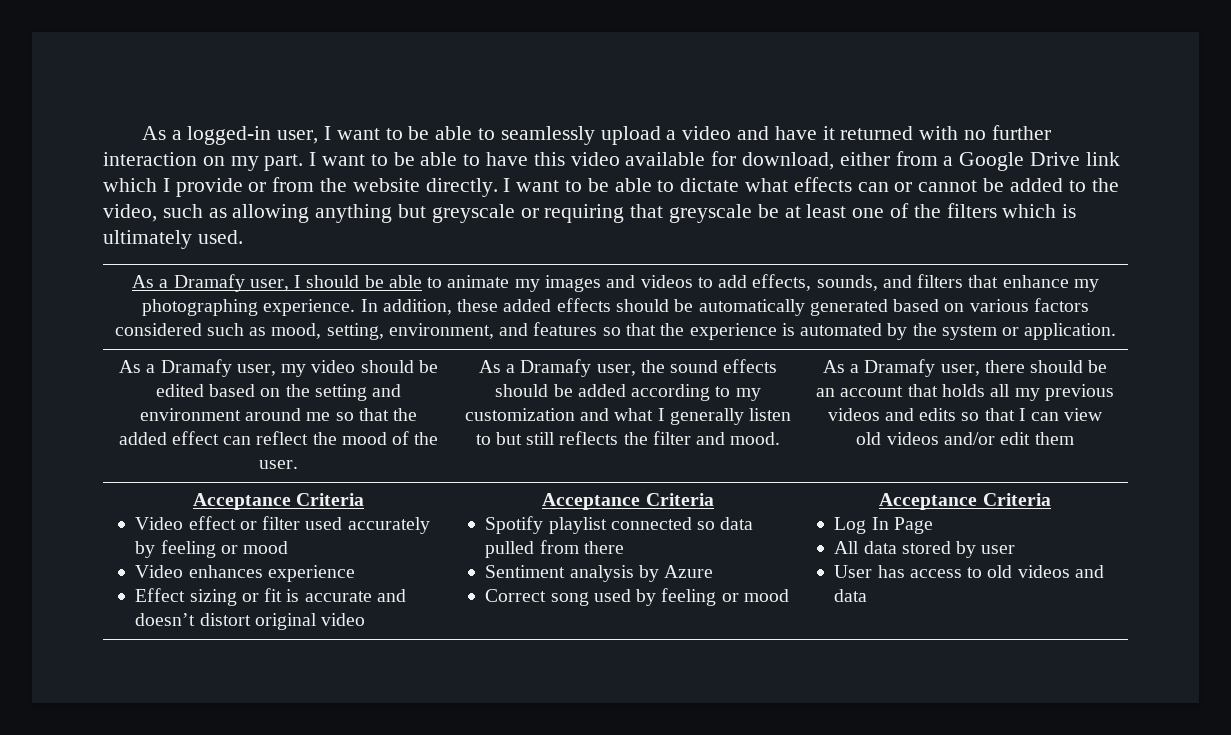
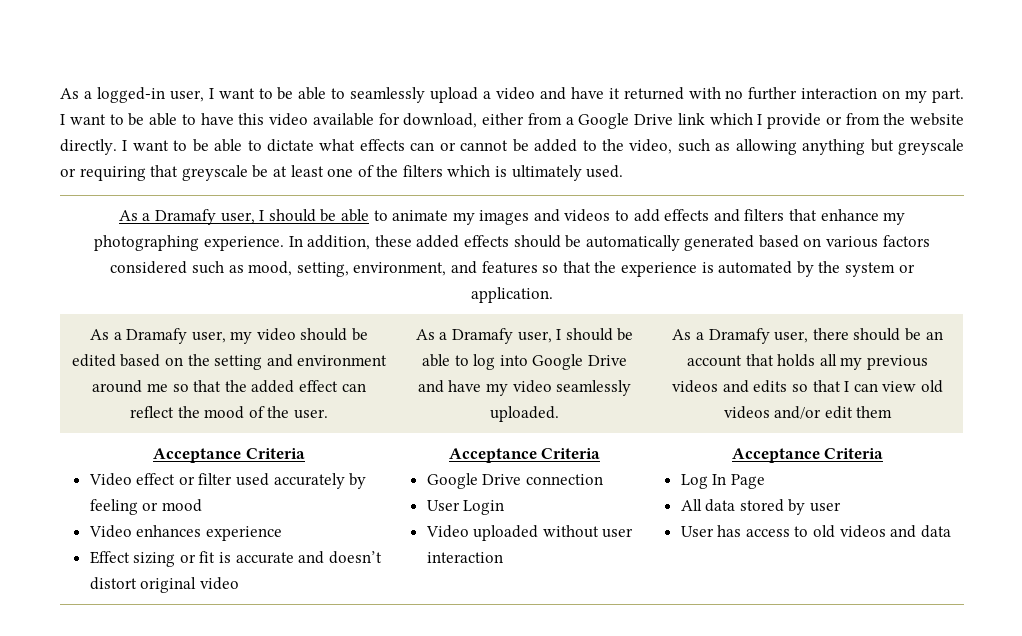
- As a Dramafy user, I should be able to animate my images and videos to add effects, sounds, and filters that enhance my photographing experience.
+ As a Dramafy user, I should be able to animate my images and videos to add effects and filters that enhance my photographing experience.
- As a Dramafy user, the sound effects should be added according to my customization and what I generally listen to but still reflects the filter and mood.
+ As a Dramafy user, I should be able to log into Google Drive and have my video seamlessly uploaded.
- Spotify playlist connected so data pulled from there
- Sentiment analysis by Azure
- Correct song used by feeling or mood
+ Google Drive connection
+ User Login
+ Video uploaded without user interaction

